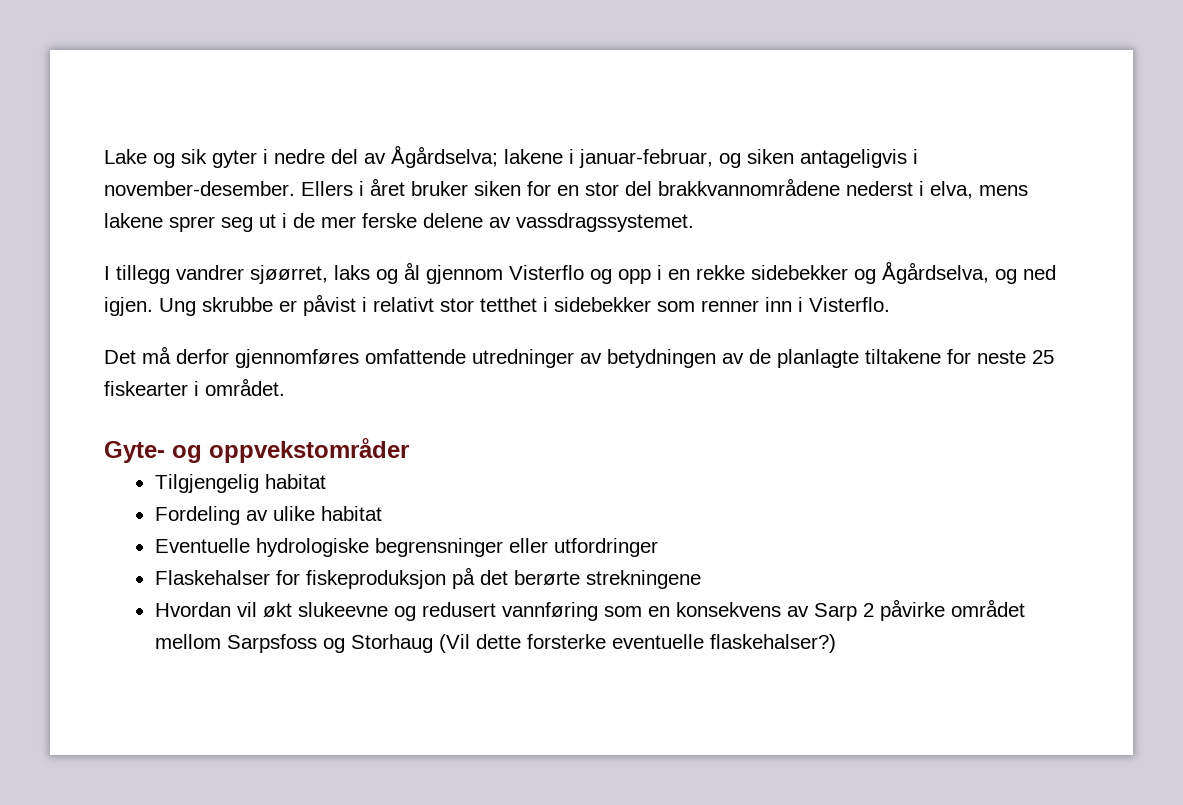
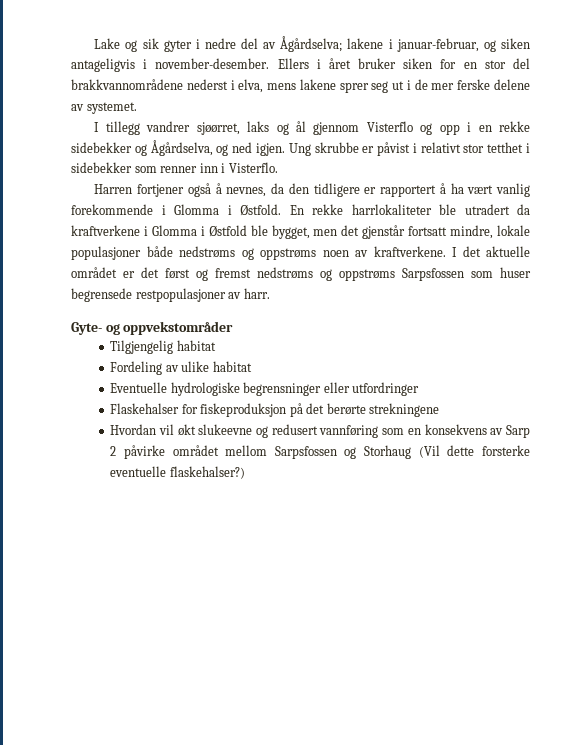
- Ellers i året bruker siken for en stor del brakkvannområdene nederst i elva, mens lakene sprer seg ut i de mer ferske delene av vassdragssystemet.
+ Ellers i året bruker siken for en stor del brakkvannområdene nederst i elva, mens lakene sprer seg ut i de mer ferske delene av systemet.
- Det må derfor gjennomføres omfattende utredninger av betydningen av de planlagte tiltakene for neste 25 fiskearter i området.
+ Harren fortjener også å nevnes, da den tidligere er rapportert å ha vært vanlig forekommende i Glomma i Østfold. En rekke harrlokaliteter ble utradert da kraftverkene i Glomma i Østfold ble bygget, men det gjenstår fortsatt mindre, lokale populasjoner både nedstrøms og oppstrøms noen av kraftverkene. I det aktuelle området er det først og fremst nedstrøms og oppstrøms Sarpsfossen som huser begrensede restpopulasjoner av harr.
- Hvordan vil økt slukeevne og redusert vannføring som en konsekvens av Sarp 2 påvirke området mellom Sarpsfoss og Storhaug (Vil dette forsterke eventuelle flaskehalser?)
+ Hvordan vil økt slukeevne og redusert vannføring som en konsekvens av Sarp 2 påvirke området mellom Sarpsfossen og Storhaug (Vil dette forsterke eventuelle flaskehalser?)

